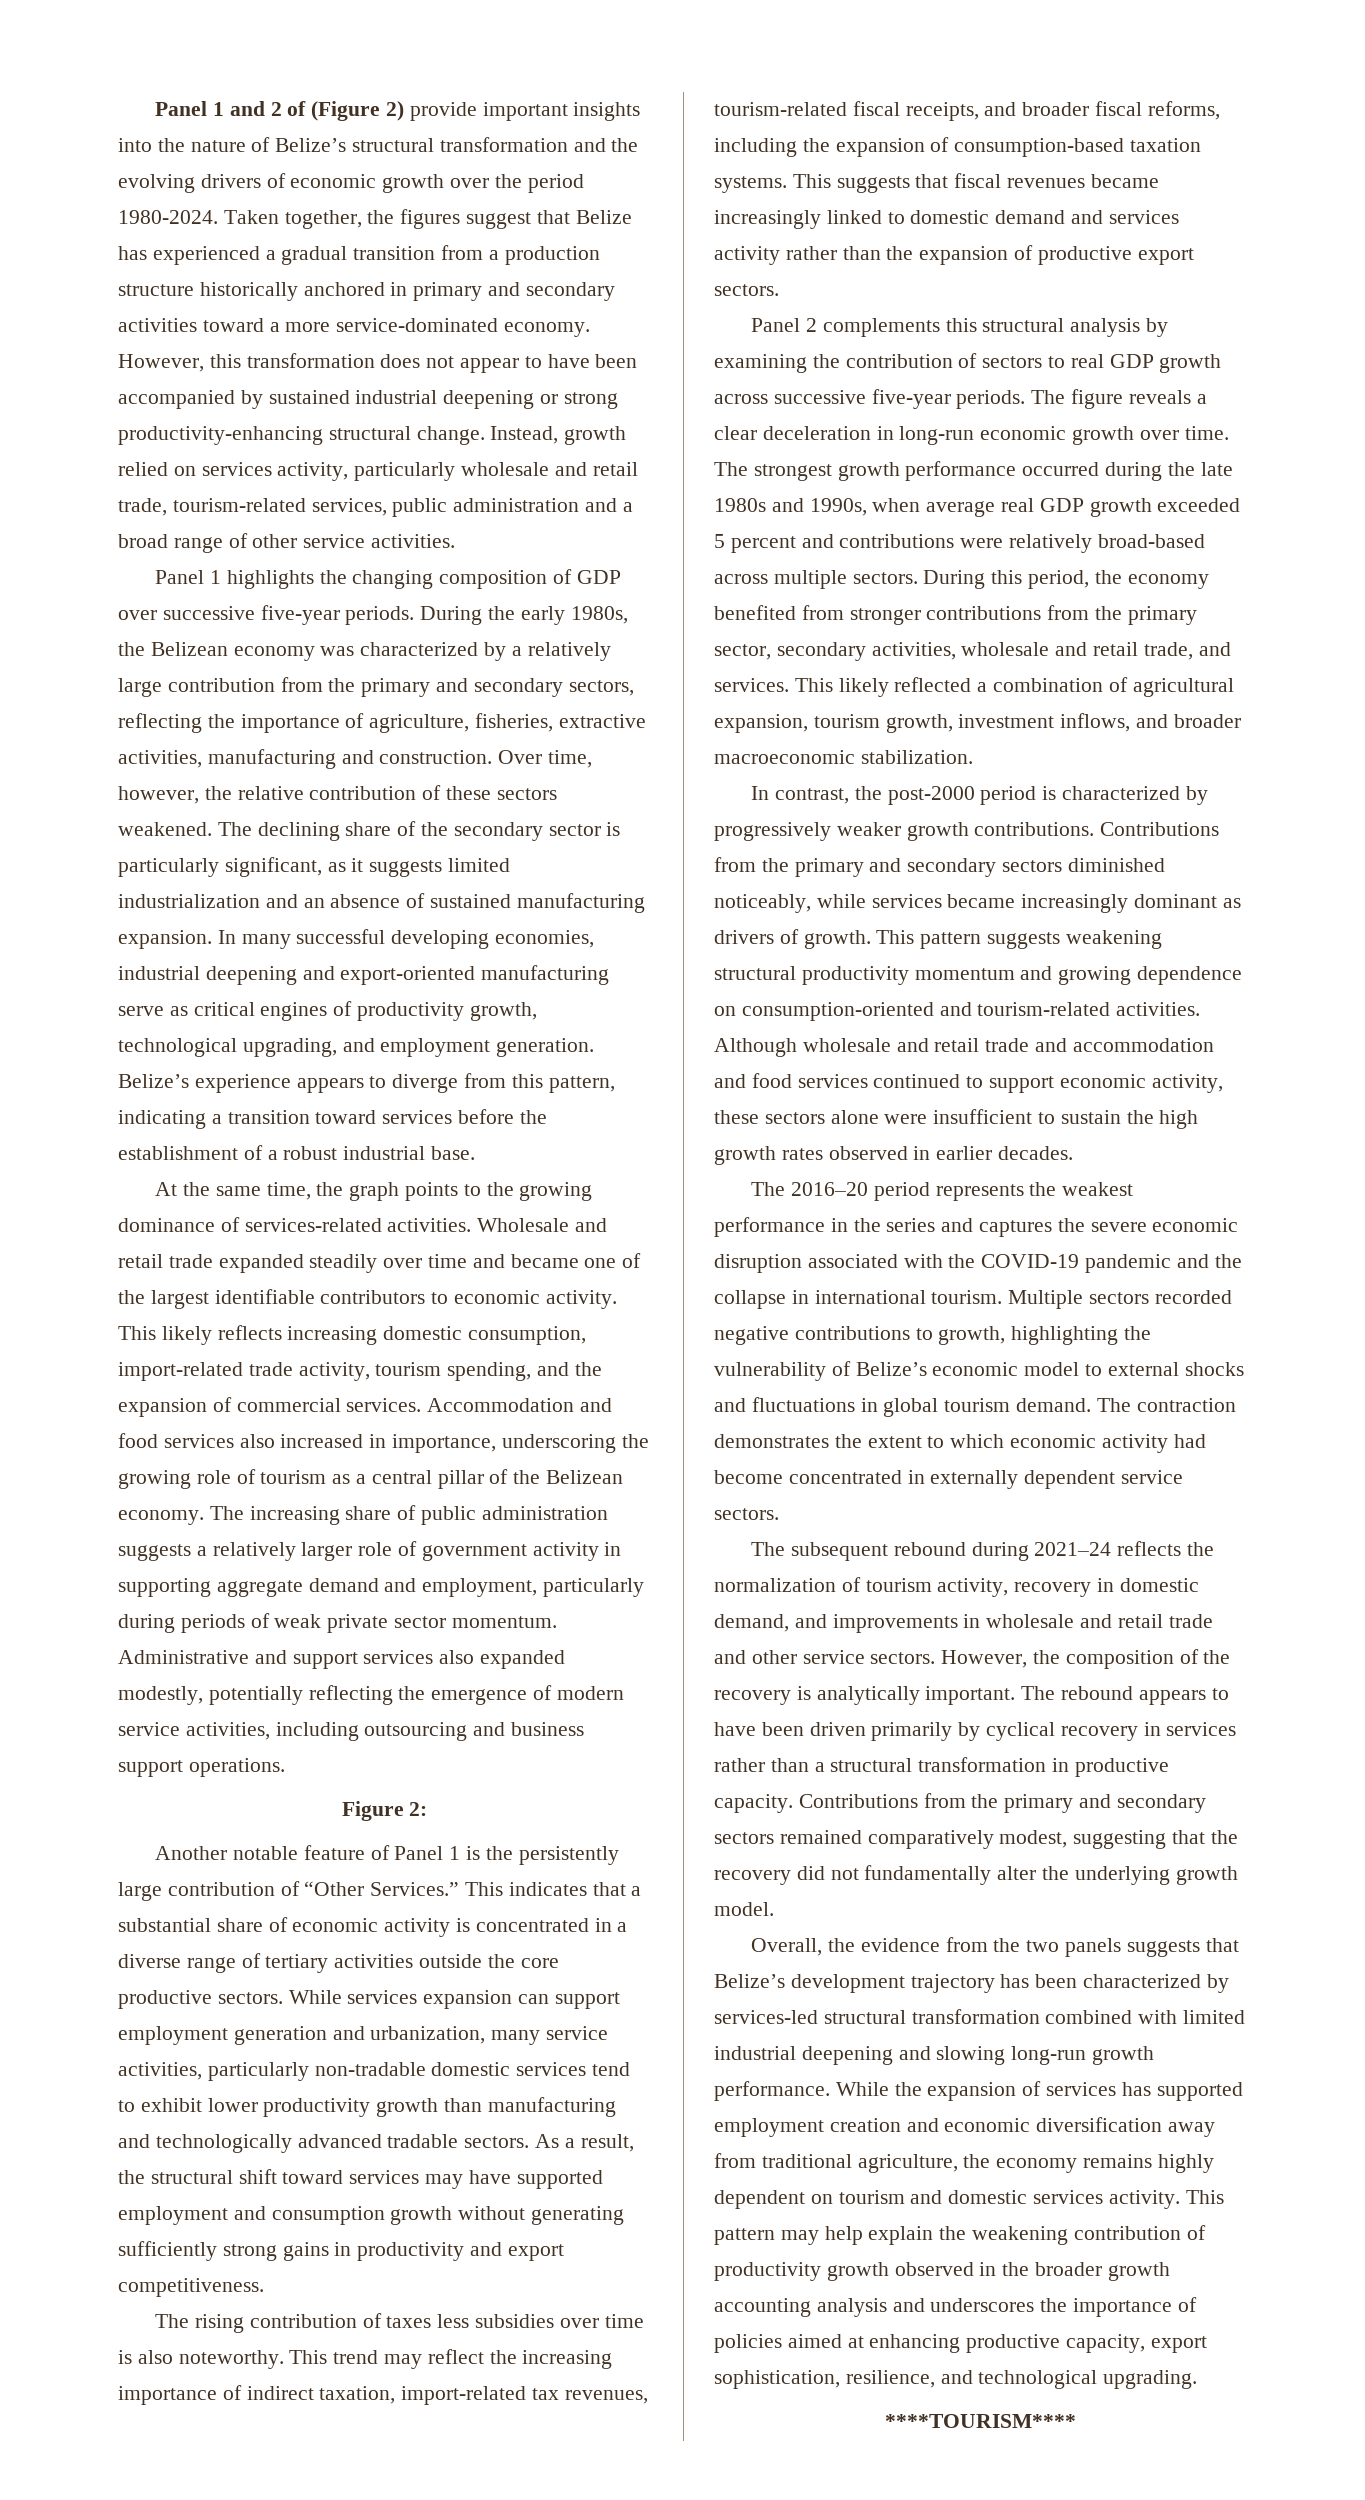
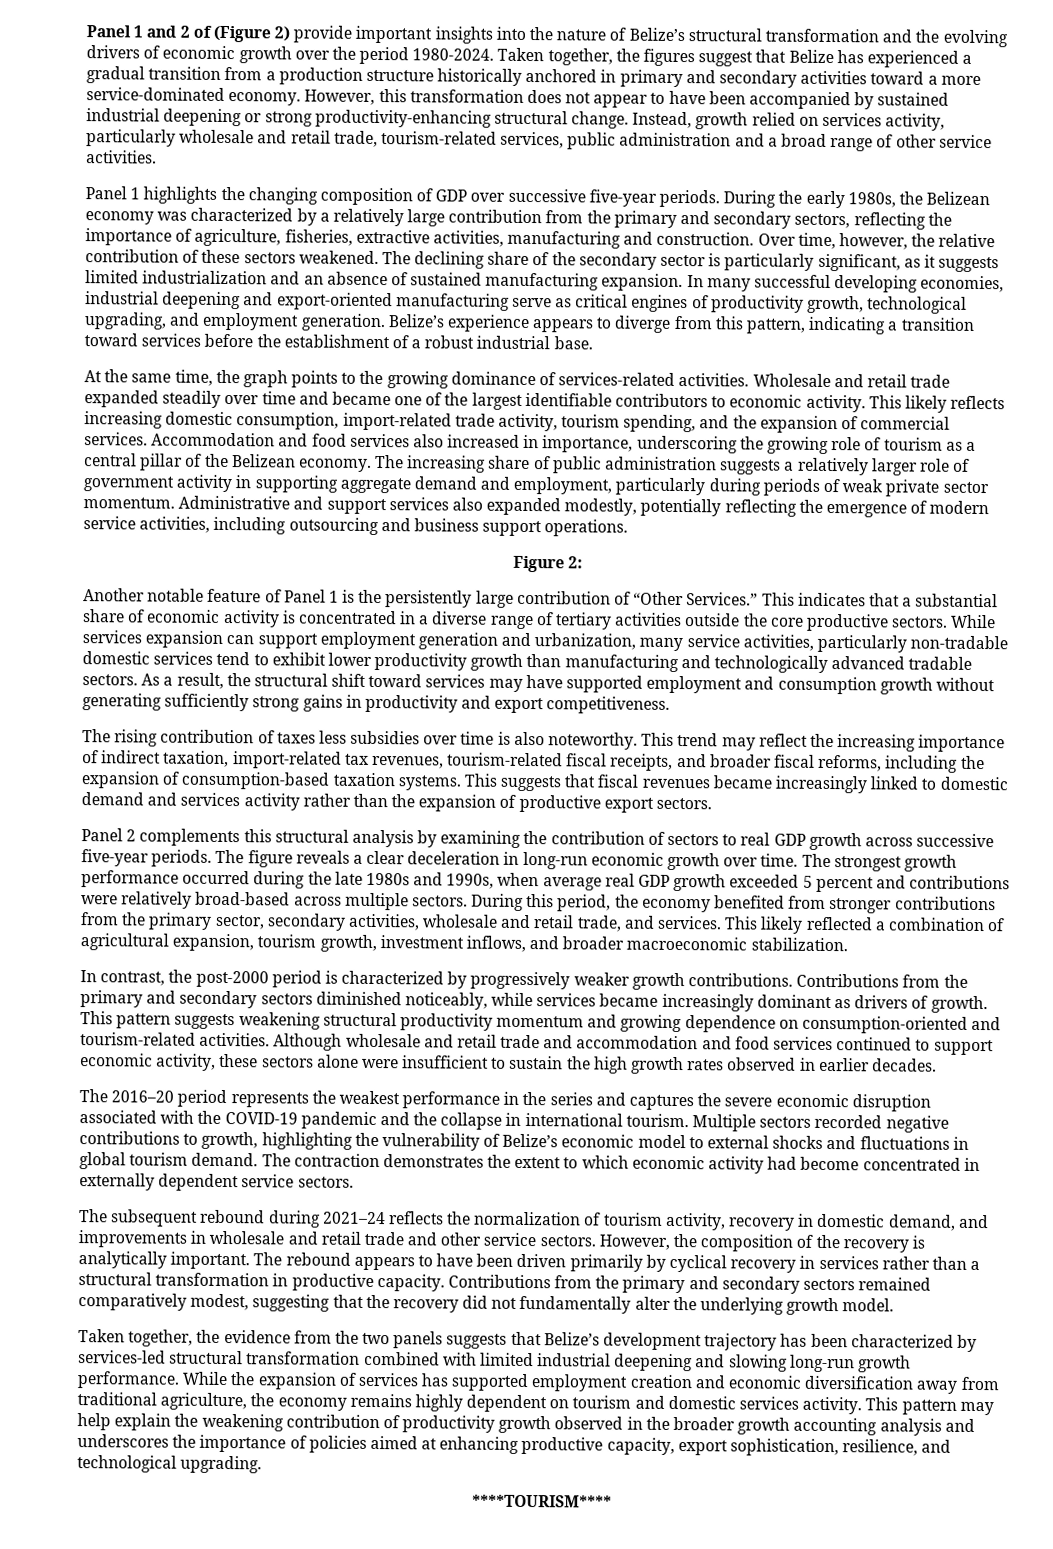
- Overall, the evidence from the two panels suggests that Belize’s development trajectory has been characterized by services-led structural transformation combined with limited industrial deepening and slowing long-run growth performance.
+ Taken together, the evidence from the two panels suggests that Belize’s development trajectory has been characterized by services-led structural transformation combined with limited industrial deepening and slowing long-run growth performance.

